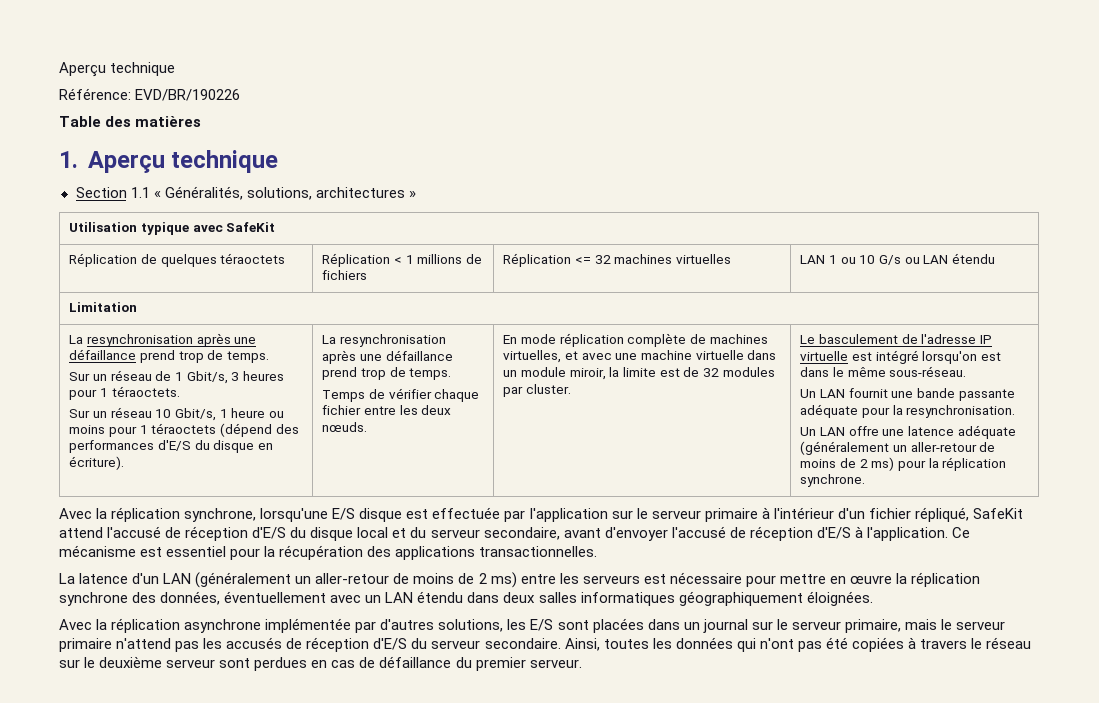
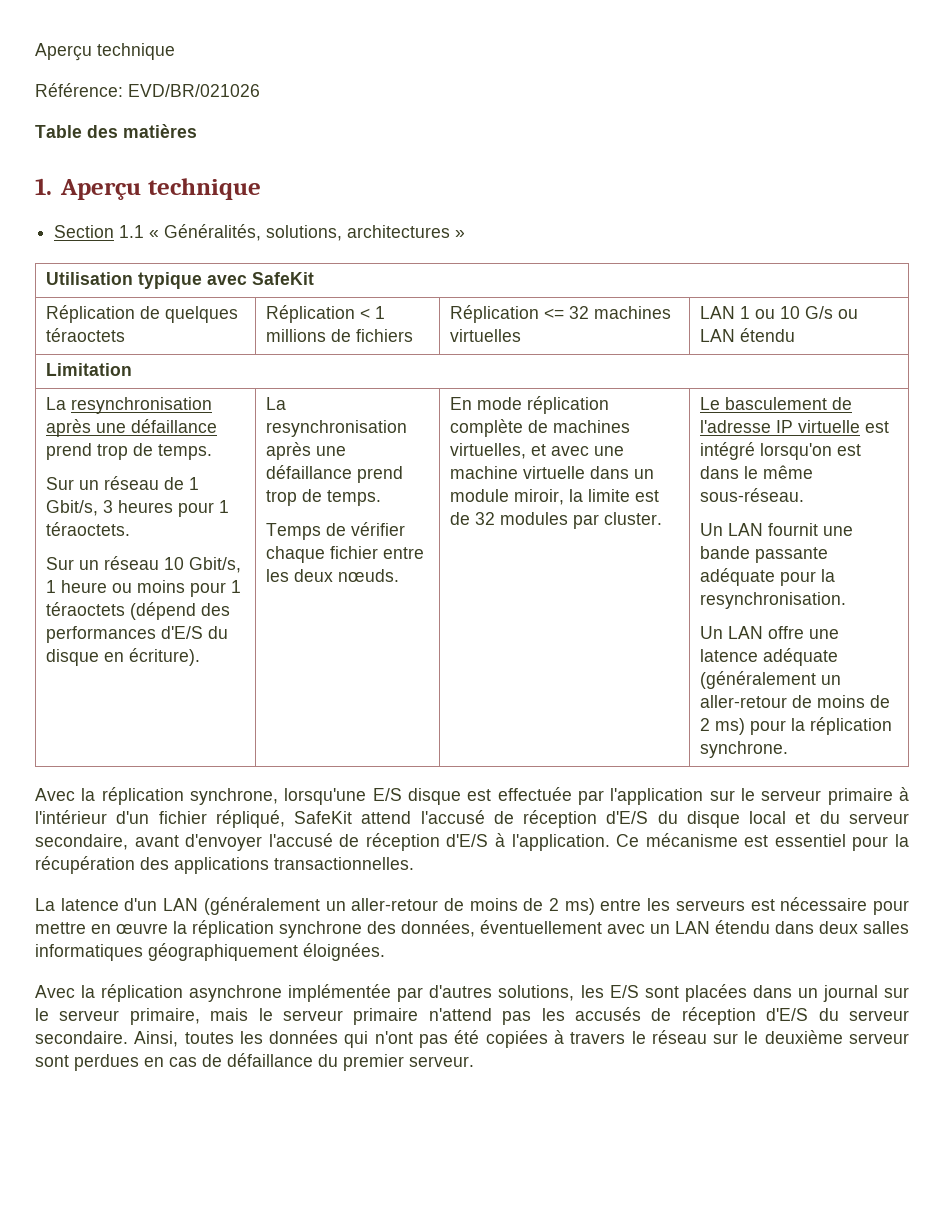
- Référence: EVD/BR/190226
+ Référence: EVD/BR/021026

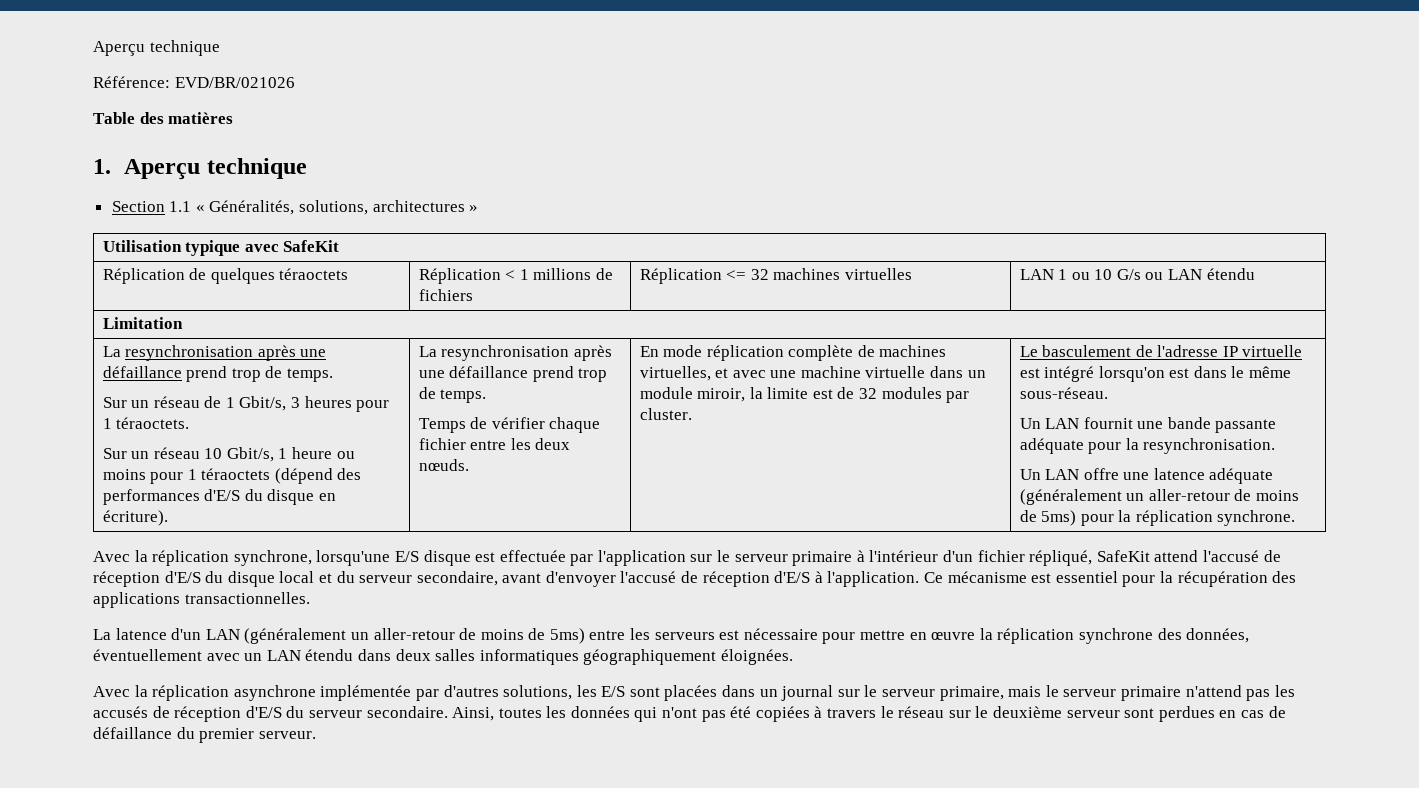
- Un LAN offre une latence adéquate (généralement un aller-retour de moins de 2 ms) pour la réplication synchrone.
+ Un LAN offre une latence adéquate (généralement un aller-retour de moins de 5ms) pour la réplication synchrone.
- La latence d'un LAN (généralement un aller-retour de moins de 2 ms) entre les serveurs est nécessaire pour mettre en œuvre la réplication synchrone des données, éventuellement avec un LAN étendu dans deux salles informatiques géographiquement éloignées.
+ La latence d'un LAN (généralement un aller-retour de moins de 5ms) entre les serveurs est nécessaire pour mettre en œuvre la réplication synchrone des données, éventuellement avec un LAN étendu dans deux salles informatiques géographiquement éloignées.

